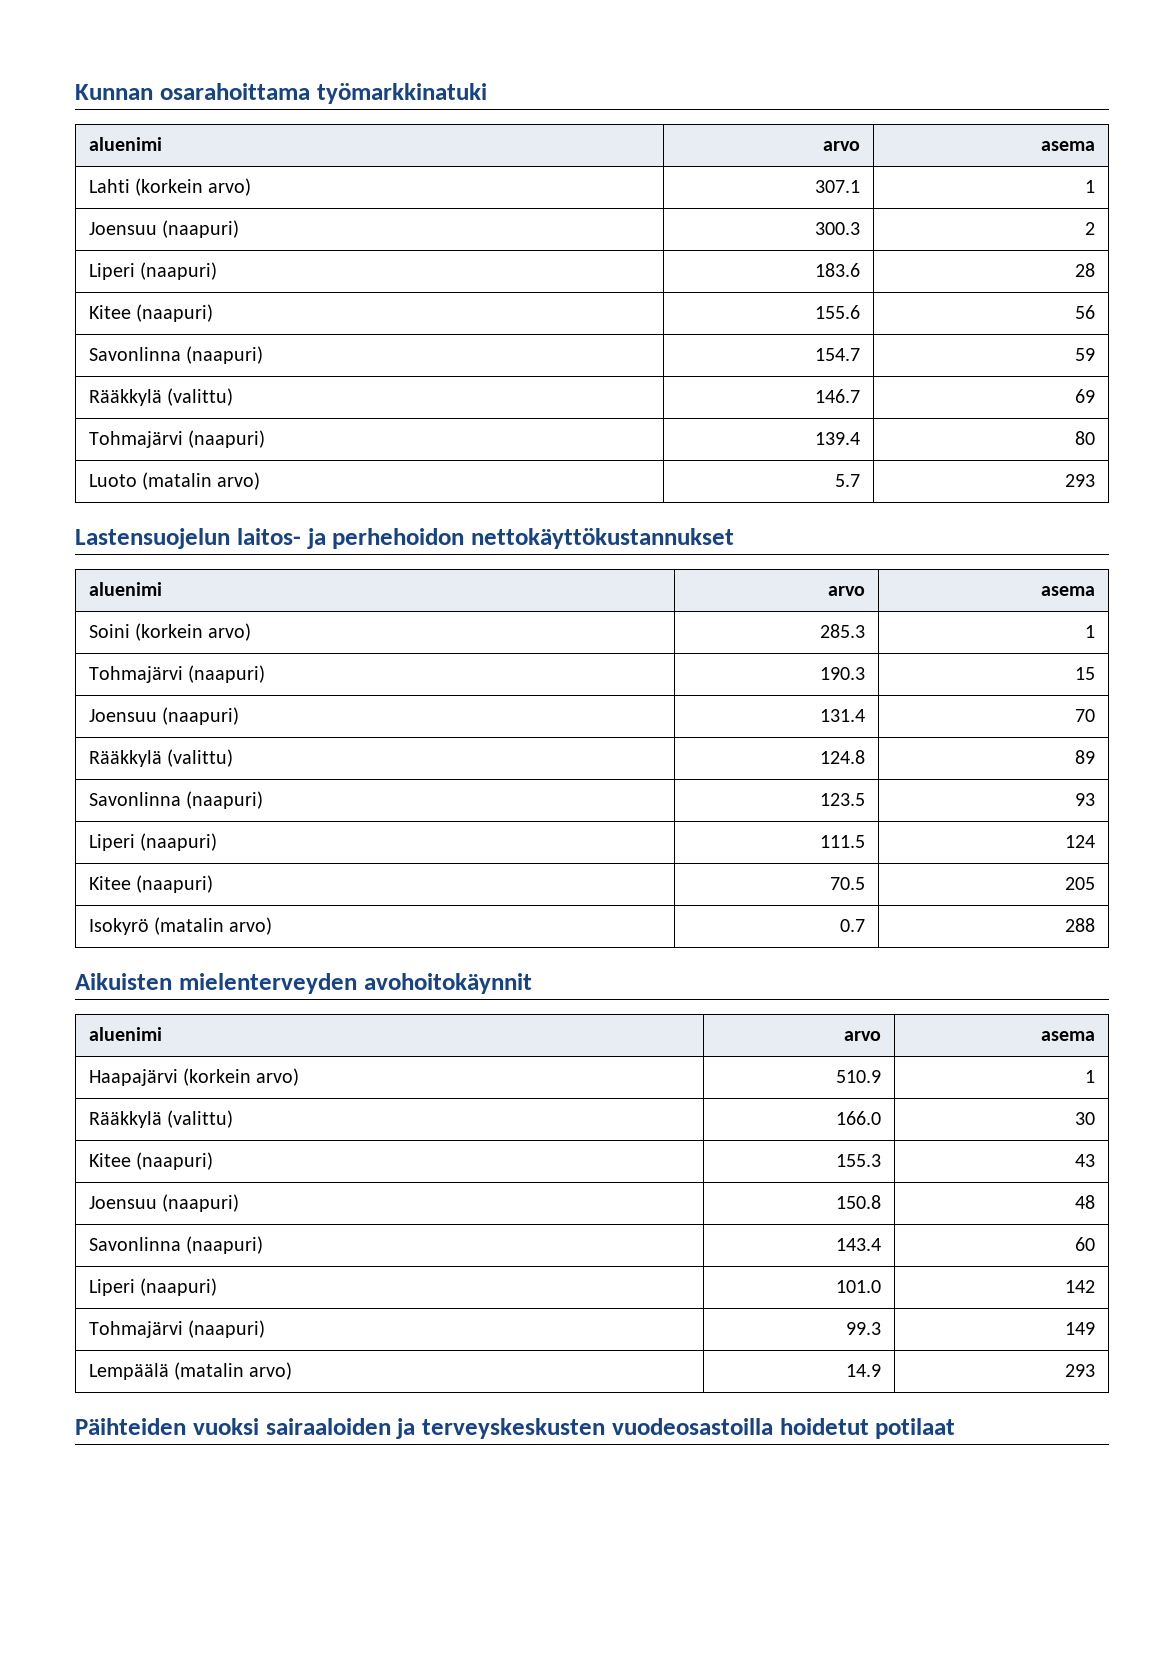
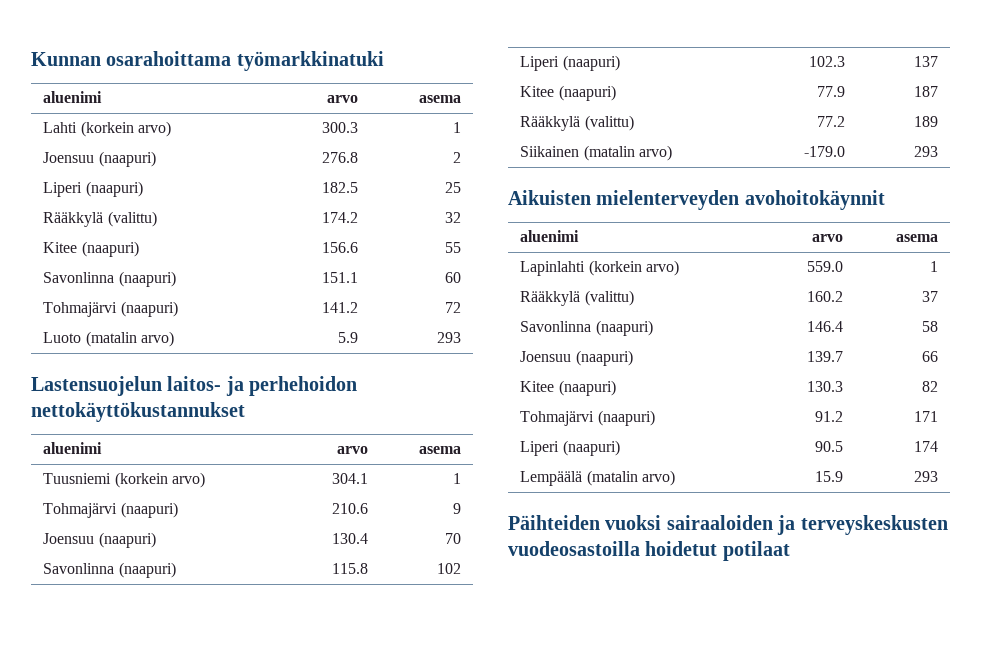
- Lahti (korkein arvo) | 307.1 | 1
+ Lahti (korkein arvo) | 300.3 | 1
- Joensuu (naapuri) | 300.3 | 2
+ Joensuu (naapuri) | 276.8 | 2
- Liperi (naapuri) | 183.6 | 28
- Kitee (naapuri) | 155.6 | 56
- Savonlinna (naapuri) | 154.7 | 59
- Rääkkylä (valittu) | 146.7 | 69
- Tohmajärvi (naapuri) | 139.4 | 80
+ Liperi (naapuri) | 182.5 | 25
+ Rääkkylä (valittu) | 174.2 | 32
+ Kitee (naapuri) | 156.6 | 55
+ Savonlinna (naapuri) | 151.1 | 60
+ Tohmajärvi (naapuri) | 141.2 | 72
- Luoto (matalin arvo) | 5.7 | 293
+ Luoto (matalin arvo) | 5.9 | 293
- Soini (korkein arvo) | 285.3 | 1
+ Tuusniemi (korkein arvo) | 304.1 | 1
- Tohmajärvi (naapuri) | 190.3 | 15
- Joensuu (naapuri) | 131.4 | 70
+ Tohmajärvi (naapuri) | 210.6 | 9
+ Joensuu (naapuri) | 130.4 | 70
- Rääkkylä (valittu) | 124.8 | 89
- Savonlinna (naapuri) | 123.5 | 93
- Liperi (naapuri) | 111.5 | 124
- Kitee (naapuri) | 70.5 | 205
- Isokyrö (matalin arvo) | 0.7 | 288
+ Savonlinna (naapuri) | 115.8 | 102
+ Liperi (naapuri) | 102.3 | 137
+ Kitee (naapuri) | 77.9 | 187
+ Rääkkylä (valittu) | 77.2 | 189
+ Siikainen (matalin arvo) | -179.0 | 293
- Haapajärvi (korkein arvo) | 510.9 | 1
+ Lapinlahti (korkein arvo) | 559.0 | 1
- Rääkkylä (valittu) | 166.0 | 30
- Kitee (naapuri) | 155.3 | 43
- Joensuu (naapuri) | 150.8 | 48
- Savonlinna (naapuri) | 143.4 | 60
- Liperi (naapuri) | 101.0 | 142
- Tohmajärvi (naapuri) | 99.3 | 149
+ Rääkkylä (valittu) | 160.2 | 37
+ Savonlinna (naapuri) | 146.4 | 58
+ Joensuu (naapuri) | 139.7 | 66
+ Kitee (naapuri) | 130.3 | 82
+ Tohmajärvi (naapuri) | 91.2 | 171
+ Liperi (naapuri) | 90.5 | 174
- Lempäälä (matalin arvo) | 14.9 | 293
+ Lempäälä (matalin arvo) | 15.9 | 293

